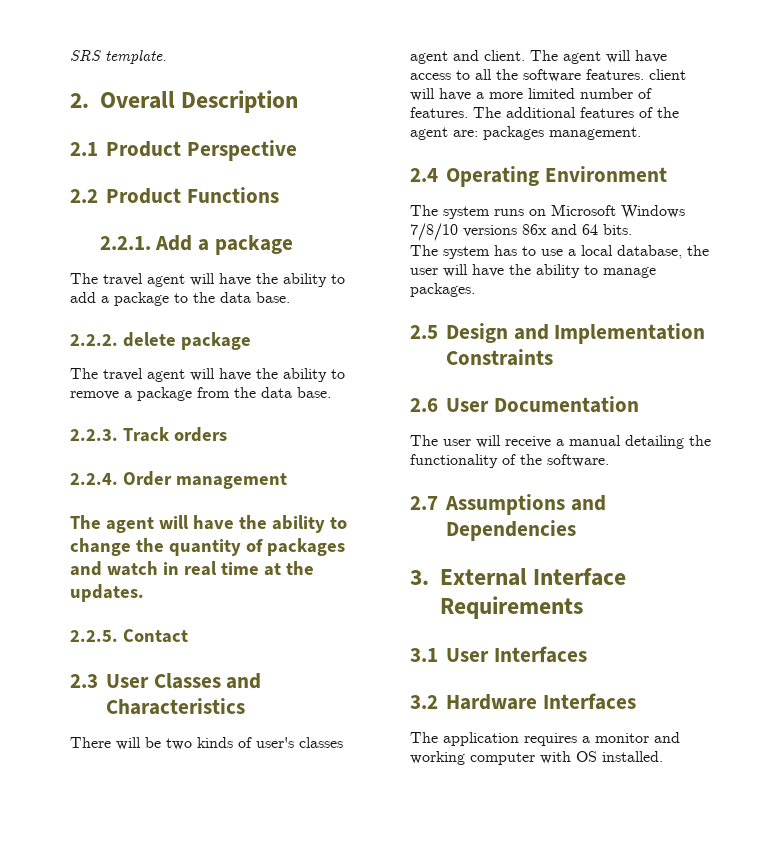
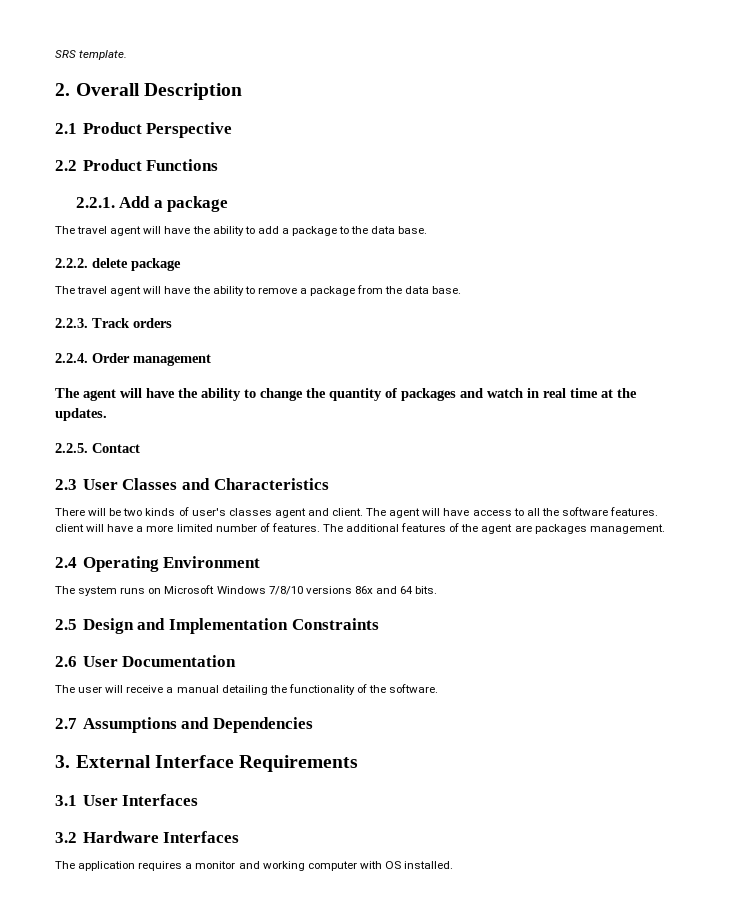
- The additional features of the agent are: packages management.
+ The additional features of the agent are packages management.
- The system has to use a local database, the user will have the ability to manage packages.

